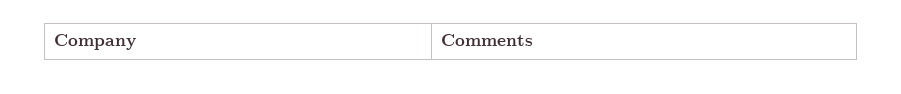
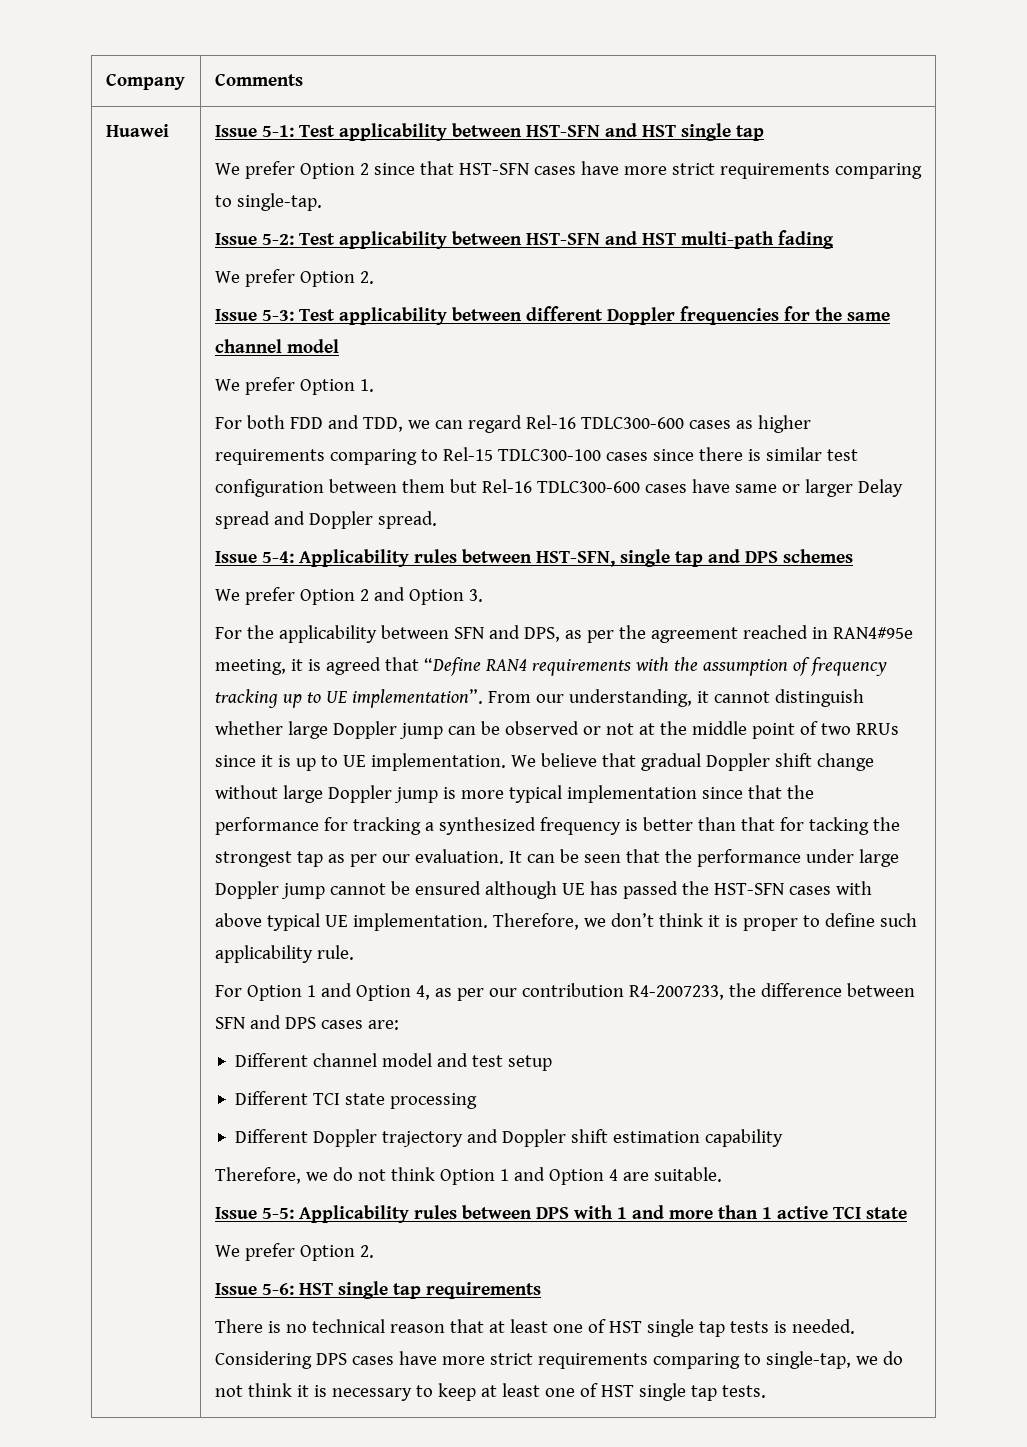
+ Huawei | Issue 5-1: Test applicability between HST-SFN and HST single tap
+ We prefer Option 2 since that HST-SFN cases have more strict requirements comparing to single-tap.
+ Issue 5-2: Test applicability between HST-SFN and HST multi-path fading
+ We prefer Option 2.
+ Issue 5-3: Test applicability between different Doppler frequencies for the same channel model
+ We prefer Option 1.
+ For both FDD and TDD, we can regard Rel-16 TDLC300-600 cases as higher requirements comparing to Rel-15 TDLC300-100 cases since there is similar test configuration between them but Rel-16 TDLC300-600 cases have same or larger Delay spread and Doppler spread.
+ Issue 5-4: Applicability rules between HST-SFN, single tap and DPS schemes
+ We prefer Option 2 and Option 3.
+ For the applicability between SFN and DPS, as per the agreement reached in RAN4#95e meeting, it is agreed that “Define RAN4 requirements with the assumption of frequency tracking up to UE implementation”. From our understanding, it cannot distinguish whether large Doppler jump can be observed or not at the middle point of two RRUs since it is up to UE implementation. We believe that gradual Doppler shift change without large Doppler jump is more typical implementation since that the performance for tracking a synthesized frequency is better than that for tacking the strongest tap as per our evaluation. It can be seen that the performance under large Doppler jump cannot be ensured although UE has passed the HST-SFN cases with above typical UE implementation. Therefore, we don’t think it is proper to define such applicability rule.
+ For Option 1 and Option 4, as per our contribution R4-2007233, the difference between SFN and DPS cases are:
+ Different channel model and test setup
+ Different TCI state processing
+ Different Doppler trajectory and Doppler shift estimation capability
+ Therefore, we do not think Option 1 and Option 4 are suitable.
+ Issue 5-5: Applicability rules between DPS with 1 and more than 1 active TCI state
+ We prefer Option 2.
+ Issue 5-6: HST single tap requirements
+ There is no technical reason that at least one of HST single tap tests is needed. Considering DPS cases have more strict requirements comparing to single-tap, we do not think it is necessary to keep at least one of HST single tap tests.

